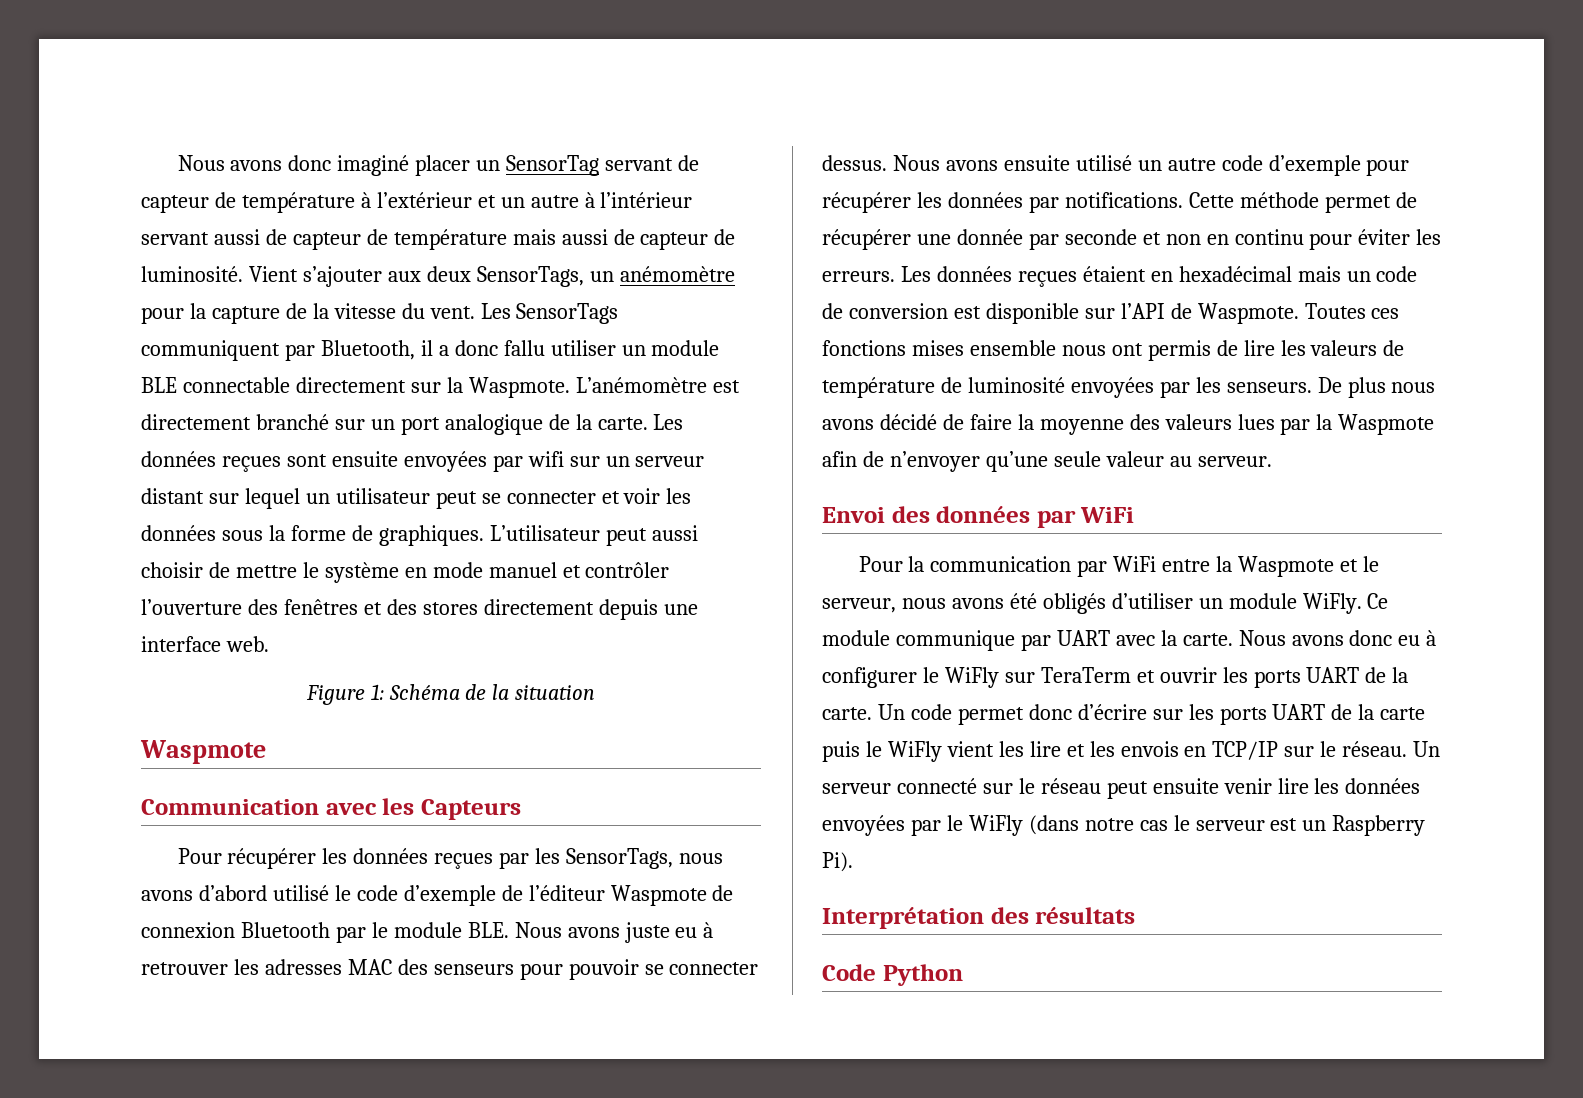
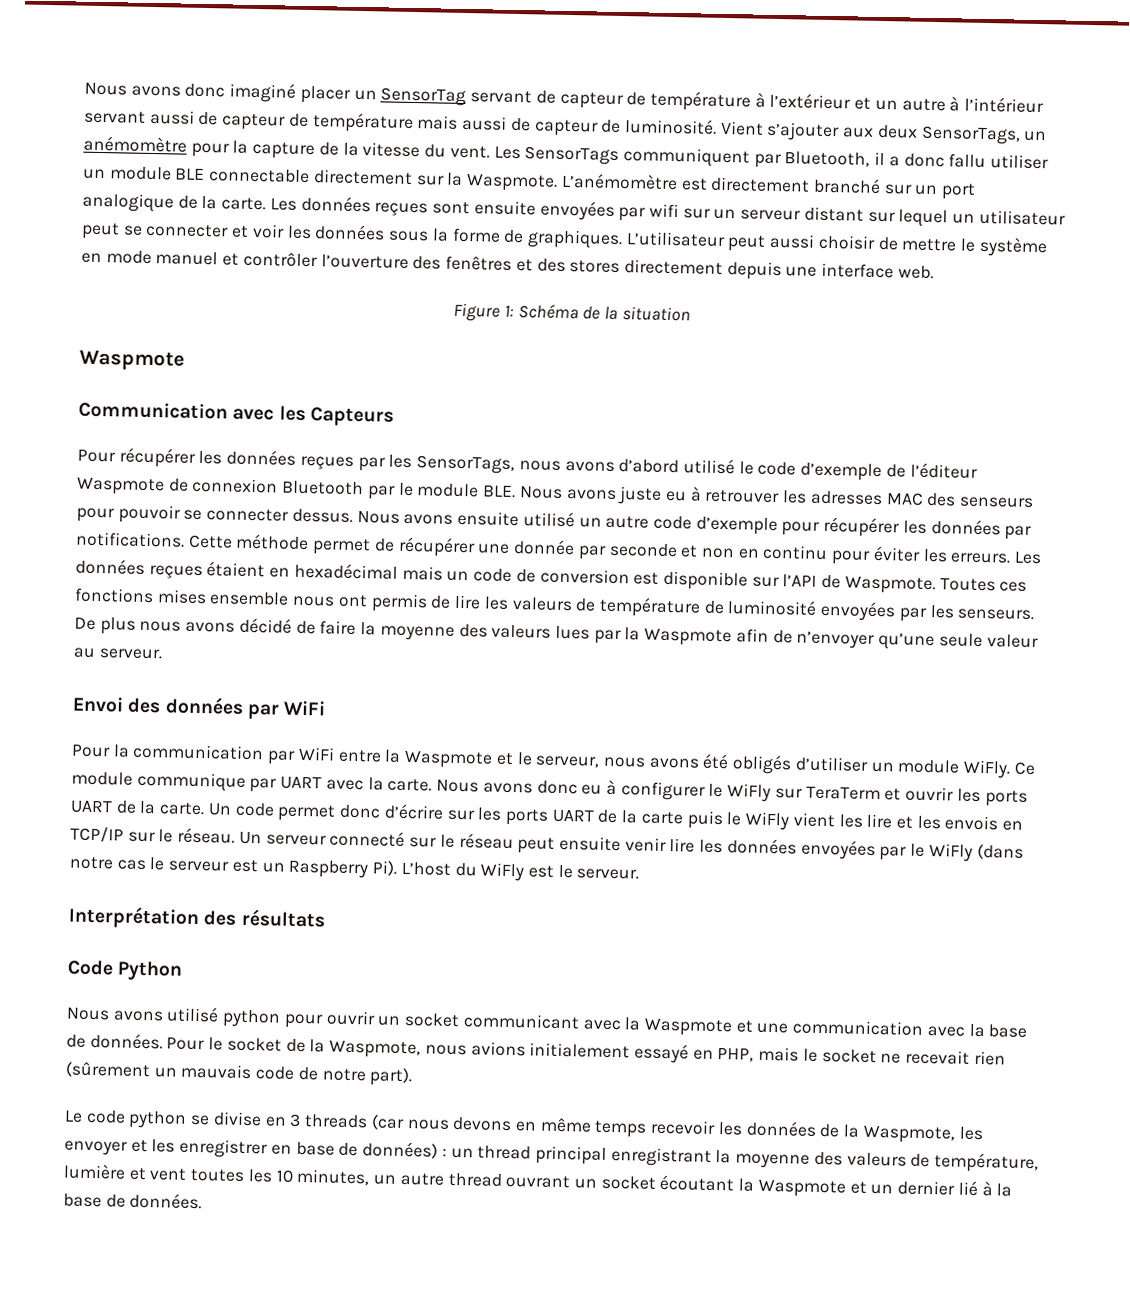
- Un serveur connecté sur le réseau peut ensuite venir lire les données envoyées par le WiFly (dans notre cas le serveur est un Raspberry Pi).
+ Un serveur connecté sur le réseau peut ensuite venir lire les données envoyées par le WiFly (dans notre cas le serveur est un Raspberry Pi). L’host du WiFly est le serveur.
+ Nous avons utilisé python pour ouvrir un socket communicant avec la Waspmote et une communication avec la base de données. Pour le socket de la Waspmote, nous avions initialement essayé en PHP, mais le socket ne recevait rien (sûrement un mauvais code de notre part).
+ Le code python se divise en 3 threads (car nous devons en même temps recevoir les données de la Waspmote, les envoyer et les enregistrer en base de données) : un thread principal enregistrant la moyenne des valeurs de température, lumière et vent toutes les 10 minutes, un autre thread ouvrant un socket écoutant la Waspmote et un dernier lié à la base de données.

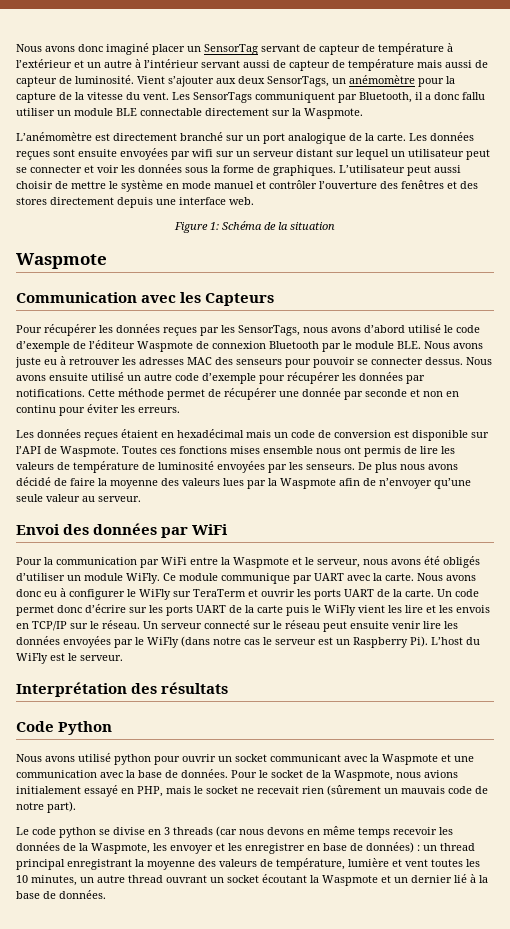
- Les SensorTags communiquent par Bluetooth, il a donc fallu utiliser un module BLE connectable directement sur la Waspmote. L’anémomètre est directement branché sur un port analogique de la carte.
+ Les SensorTags communiquent par Bluetooth, il a donc fallu utiliser un module BLE connectable directement sur la Waspmote.
+ L’anémomètre est directement branché sur un port analogique de la carte.
- Cette méthode permet de récupérer une donnée par seconde et non en continu pour éviter les erreurs. Les données reçues étaient en hexadécimal mais un code de conversion est disponible sur l’API de Waspmote.
+ Cette méthode permet de récupérer une donnée par seconde et non en continu pour éviter les erreurs.
+ Les données reçues étaient en hexadécimal mais un code de conversion est disponible sur l’API de Waspmote.

